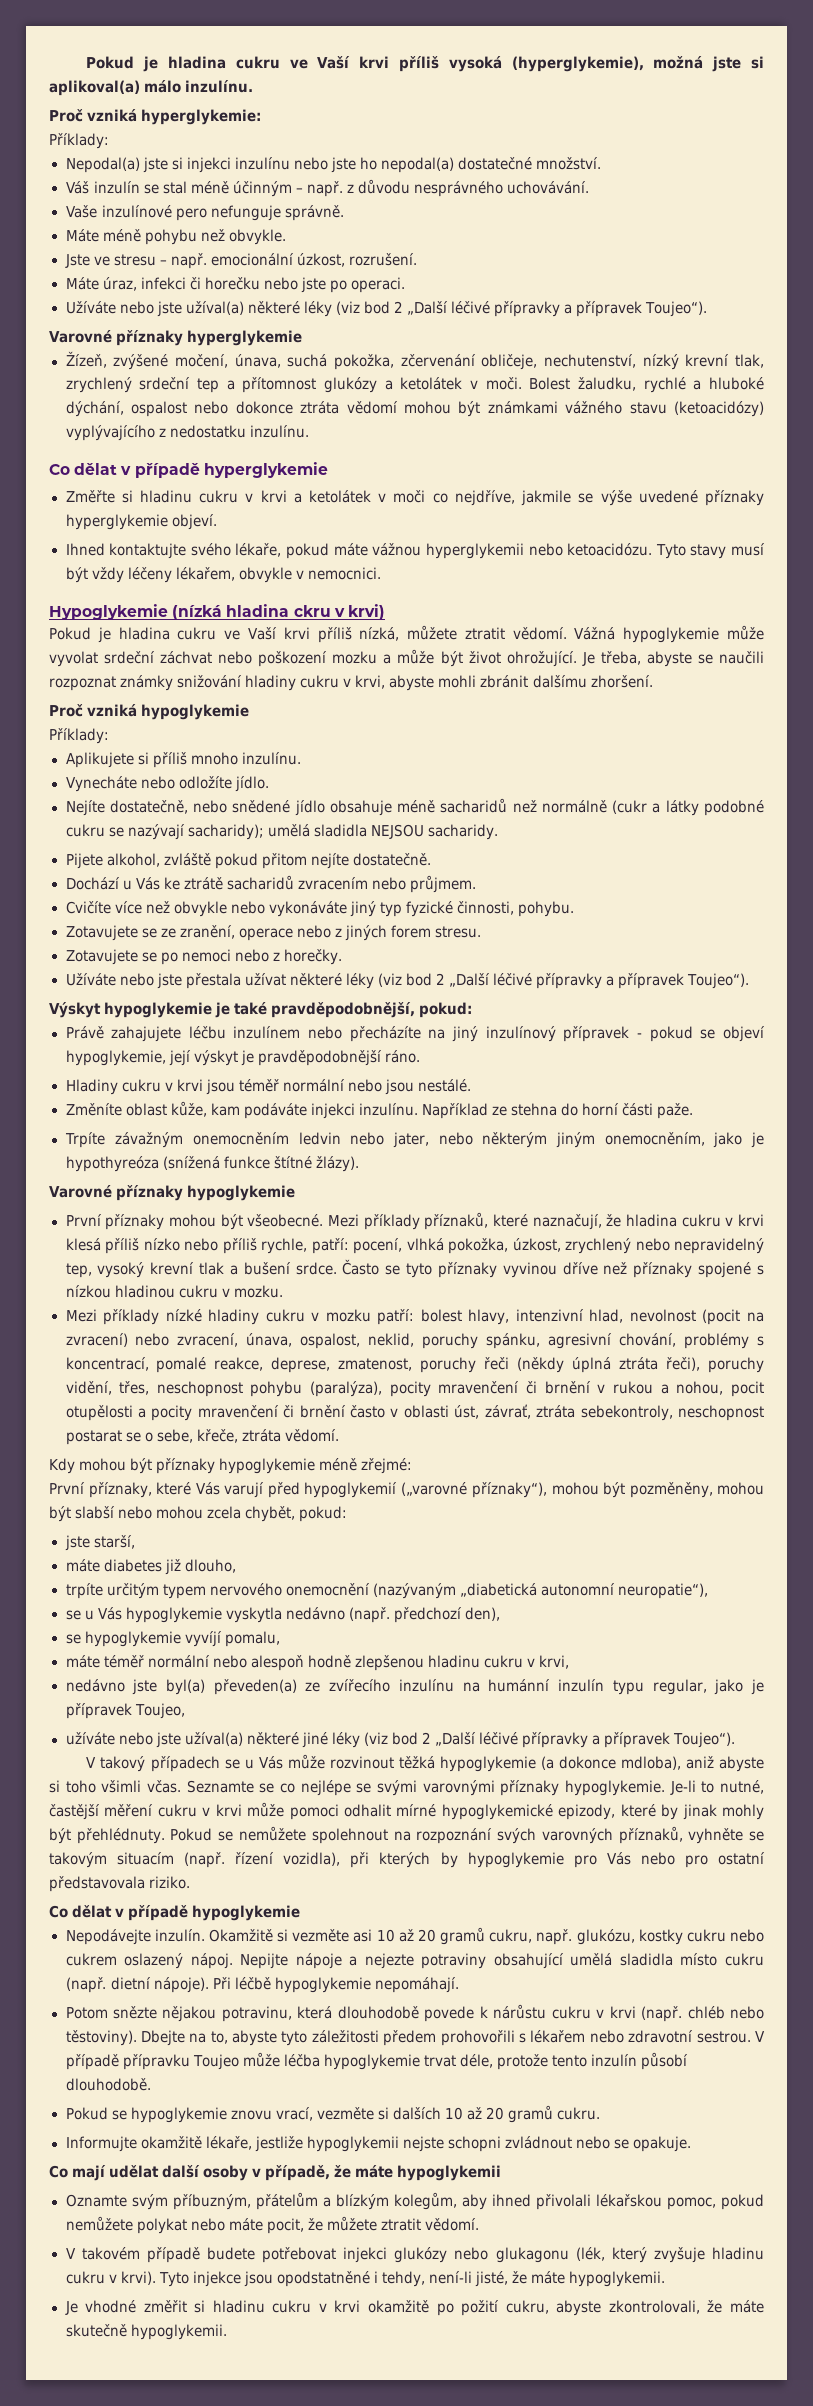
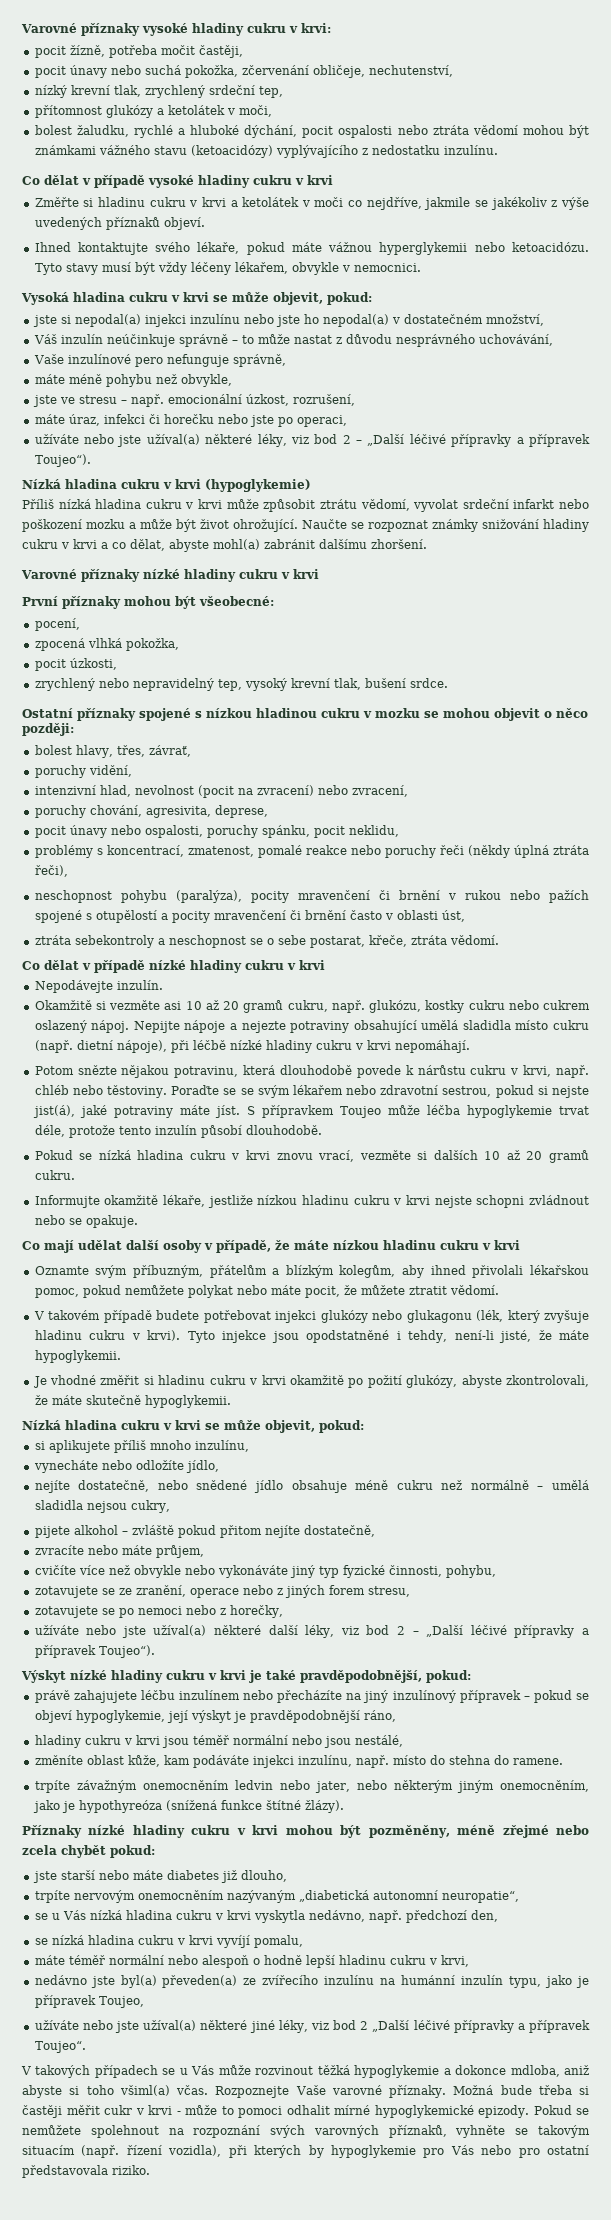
- Pokud je hladina cukru ve Vaší krvi příliš vysoká (hyperglykemie), možná jste si aplikoval(a) málo inzulínu.
- Proč vzniká hyperglykemie:
- Příklady:
- Nepodal(a) jste si injekci inzulínu nebo jste ho nepodal(a) dostatečné množství.
- Váš inzulín se stal méně účinným – např. z důvodu nesprávného uchovávání.
- Vaše inzulínové pero nefunguje správně.
- Máte méně pohybu než obvykle.
- Jste ve stresu – např. emocionální úzkost, rozrušení.
- Máte úraz, infekci či horečku nebo jste po operaci.
- Užíváte nebo jste užíval(a) některé léky (viz bod 2 „Další léčivé přípravky a přípravek Toujeo“).
- Varovné příznaky hyperglykemie
- Žízeň, zvýšené močení, únava, suchá pokožka, zčervenání obličeje, nechutenství, nízký krevní tlak, zrychlený srdeční tep a přítomnost glukózy a ketolátek v moči. Bolest žaludku, rychlé a hluboké dýchání, ospalost nebo dokonce ztráta vědomí mohou být známkami vážného stavu (ketoacidózy) vyplývajícího z nedostatku inzulínu.
+ Varovné příznaky vysoké hladiny cukru v krvi:
+ pocit žízně, potřeba močit častěji,
+ pocit únavy nebo suchá pokožka, zčervenání obličeje, nechutenství,
+ nízký krevní tlak, zrychlený srdeční tep,
+ přítomnost glukózy a ketolátek v moči,
+ bolest žaludku, rychlé a hluboké dýchání, pocit ospalosti nebo ztráta vědomí mohou být známkami vážného stavu (ketoacidózy) vyplývajícího z nedostatku inzulínu.
- Co dělat v případě hyperglykemie
+ Co dělat v případě vysoké hladiny cukru v krvi
- Změřte si hladinu cukru v krvi a ketolátek v moči co nejdříve, jakmile se výše uvedené příznaky hyperglykemie objeví.
+ Změřte si hladinu cukru v krvi a ketolátek v moči co nejdříve, jakmile se jakékoliv z výše uvedených příznaků objeví.
- Hypoglykemie (nízká hladina ckru v krvi)
- Pokud je hladina cukru ve Vaší krvi příliš nízká, můžete ztratit vědomí. Vážná hypoglykemie může vyvolat srdeční záchvat nebo poškození mozku a může být život ohrožující.
+ Vysoká hladina cukru v krvi se může objevit, pokud:
+ jste si nepodal(a) injekci inzulínu nebo jste ho nepodal(a) v dostatečném množství,
+ Váš inzulín neúčinkuje správně – to může nastat z důvodu nesprávného uchovávání,
+ Vaše inzulínové pero nefunguje správně,
+ máte méně pohybu než obvykle,
+ jste ve stresu – např. emocionální úzkost, rozrušení,
+ máte úraz, infekci či horečku nebo jste po operaci,
+ užíváte nebo jste užíval(a) některé léky, viz bod 2 – „Další léčivé přípravky a přípravek Toujeo“).
+ Nízká hladina cukru v krvi (hypoglykemie)
+ Příliš nízká hladina cukru v krvi může způsobit ztrátu vědomí, vyvolat srdeční infarkt nebo poškození mozku a může být život ohrožující.
- Je třeba, abyste se naučili rozpoznat známky snižování hladiny cukru v krvi, abyste mohli zbránit dalšímu zhoršení.
- Proč vzniká hypoglykemie
- Příklady:
- Aplikujete si příliš mnoho inzulínu.
- Vynecháte nebo odložíte jídlo.
- Nejíte dostatečně, nebo snědené jídlo obsahuje méně sacharidů než normálně (cukr a látky podobné cukru se nazývají sacharidy); umělá sladidla NEJSOU sacharidy.
- Pijete alkohol, zvláště pokud přitom nejíte dostatečně.
- Dochází u Vás ke ztrátě sacharidů zvracením nebo průjmem.
- Cvičíte více než obvykle nebo vykonáváte jiný typ fyzické činnosti, pohybu.
- Zotavujete se ze zranění, operace nebo z jiných forem stresu.
- Zotavujete se po nemoci nebo z horečky.
- Užíváte nebo jste přestala užívat některé léky (viz bod 2 „Další léčivé přípravky a přípravek Toujeo“).
- Výskyt hypoglykemie je také pravděpodobnější, pokud:
- Právě zahajujete léčbu inzulínem nebo přecházíte na jiný inzulínový přípravek - pokud se objeví hypoglykemie, její výskyt je pravděpodobnější ráno.
- Hladiny cukru v krvi jsou téměř normální nebo jsou nestálé.
- Změníte oblast kůže, kam podáváte injekci inzulínu. Například ze stehna do horní části paže.
- Trpíte závažným onemocněním ledvin nebo jater, nebo některým jiným onemocněním, jako je hypothyreóza (snížená funkce štítné žlázy).
- Varovné příznaky hypoglykemie
- První příznaky mohou být všeobecné. Mezi příklady příznaků, které naznačují, že hladina cukru v krvi klesá příliš nízko nebo příliš rychle, patří: pocení, vlhká pokožka, úzkost, zrychlený nebo nepravidelný tep, vysoký krevní tlak a bušení srdce. Často se tyto příznaky vyvinou dříve než příznaky spojené s nízkou hladinou cukru v mozku.
- Mezi příklady nízké hladiny cukru v mozku patří: bolest hlavy, intenzivní hlad, nevolnost (pocit na zvracení) nebo zvracení, únava, ospalost, neklid, poruchy spánku, agresivní chování, problémy s koncentrací, pomalé reakce, deprese, zmatenost, poruchy řeči (někdy úplná ztráta řeči), poruchy vidění, třes, neschopnost pohybu (paralýza), pocity mravenčení či brnění v rukou a nohou, pocit otupělosti a pocity mravenčení či brnění často v oblasti úst, závrať, ztráta sebekontroly, neschopnost postarat se o sebe, křeče, ztráta vědomí.
- Kdy mohou být příznaky hypoglykemie méně zřejmé:
- První příznaky, které Vás varují před hypoglykemií („varovné příznaky“), mohou být pozměněny, mohou být slabší nebo mohou zcela chybět, pokud:
- jste starší,
- máte diabetes již dlouho,
- trpíte určitým typem nervového onemocnění (nazývaným „diabetická autonomní neuropatie“),
- se u Vás hypoglykemie vyskytla nedávno (např. předchozí den),
- se hypoglykemie vyvíjí pomalu,
- máte téměř normální nebo alespoň hodně zlepšenou hladinu cukru v krvi,
- nedávno jste byl(a) převeden(a) ze zvířecího inzulínu na humánní inzulín typu regular, jako je přípravek Toujeo,
- užíváte nebo jste užíval(a) některé jiné léky (viz bod 2 „Další léčivé přípravky a přípravek Toujeo“).
- V takový případech se u Vás může rozvinout těžká hypoglykemie (a dokonce mdloba), aniž abyste si toho všimli včas. Seznamte se co nejlépe se svými varovnými příznaky hypoglykemie. Je-li to nutné, častější měření cukru v krvi může pomoci odhalit mírné hypoglykemické epizody, které by jinak mohly být přehlédnuty. Pokud se nemůžete spolehnout na rozpoznání svých varovných příznaků, vyhněte se takovým situacím (např. řízení vozidla), při kterých by hypoglykemie pro Vás nebo pro ostatní představovala riziko.
- Co dělat v případě hypoglykemie
+ Naučte se rozpoznat známky snižování hladiny cukru v krvi a co dělat, abyste mohl(a) zabránit dalšímu zhoršení.
+ Varovné příznaky nízké hladiny cukru v krvi
+ První příznaky mohou být všeobecné:
+ pocení,
+ zpocená vlhká pokožka,
+ pocit úzkosti,
+ zrychlený nebo nepravidelný tep, vysoký krevní tlak, bušení srdce.
+ Ostatní příznaky spojené s nízkou hladinou cukru v mozku se mohou objevit o něco později:
+ bolest hlavy, třes, závrať,
+ poruchy vidění,
+ intenzivní hlad, nevolnost (pocit na zvracení) nebo zvracení,
+ poruchy chování, agresivita, deprese,
+ pocit únavy nebo ospalosti, poruchy spánku, pocit neklidu,
+ problémy s koncentrací, zmatenost, pomalé reakce nebo poruchy řeči (někdy úplná ztráta řeči),
+ neschopnost pohybu (paralýza), pocity mravenčení či brnění v rukou nebo pažích spojené s otupělostí a pocity mravenčení či brnění často v oblasti úst,
+ ztráta sebekontroly a neschopnost se o sebe postarat, křeče, ztráta vědomí.
+ Co dělat v případě nízké hladiny cukru v krvi
- Nepodávejte inzulín. Okamžitě si vezměte asi 10 až 20 gramů cukru, např. glukózu, kostky cukru nebo cukrem oslazený nápoj.
+ Nepodávejte inzulín.
+ Okamžitě si vezměte asi 10 až 20 gramů cukru, např. glukózu, kostky cukru nebo cukrem oslazený nápoj.
- Nepijte nápoje a nejezte potraviny obsahující umělá sladidla místo cukru (např. dietní nápoje). Při léčbě hypoglykemie nepomáhají.
+ Nepijte nápoje a nejezte potraviny obsahující umělá sladidla místo cukru (např. dietní nápoje), při léčbě nízké hladiny cukru v krvi nepomáhají.
- Potom snězte nějakou potravinu, která dlouhodobě povede k nárůstu cukru v krvi (např. chléb nebo těstoviny). Dbejte na to, abyste tyto záležitosti předem prohovořili s lékařem nebo zdravotní sestrou. V případě přípravku Toujeo může léčba hypoglykemie trvat déle, protože tento inzulín působí dlouhodobě.
+ Potom snězte nějakou potravinu, která dlouhodobě povede k nárůstu cukru v krvi, např. chléb nebo těstoviny. Poraďte se se svým lékařem nebo zdravotní sestrou, pokud si nejste jist(á), jaké potraviny máte jíst. S přípravkem Toujeo může léčba hypoglykemie trvat déle, protože tento inzulín působí dlouhodobě.
- Pokud se hypoglykemie znovu vrací, vezměte si dalších 10 až 20 gramů cukru.
+ Pokud se nízká hladina cukru v krvi znovu vrací, vezměte si dalších 10 až 20 gramů cukru.
- Informujte okamžitě lékaře, jestliže hypoglykemii nejste schopni zvládnout nebo se opakuje.
+ Informujte okamžitě lékaře, jestliže nízkou hladinu cukru v krvi nejste schopni zvládnout nebo se opakuje.
- Co mají udělat další osoby v případě, že máte hypoglykemii
+ Co mají udělat další osoby v případě, že máte nízkou hladinu cukru v krvi
- Je vhodné změřit si hladinu cukru v krvi okamžitě po požití cukru, abyste zkontrolovali, že máte skutečně hypoglykemii.
+ Je vhodné změřit si hladinu cukru v krvi okamžitě po požití glukózy, abyste zkontrolovali, že máte skutečně hypoglykemii.
+ Nízká hladina cukru v krvi se může objevit, pokud:
+ si aplikujete příliš mnoho inzulínu,
+ vynecháte nebo odložíte jídlo,
+ nejíte dostatečně, nebo snědené jídlo obsahuje méně cukru než normálně – umělá sladidla nejsou cukry,
+ pijete alkohol – zvláště pokud přitom nejíte dostatečně,
+ zvracíte nebo máte průjem,
+ cvičíte více než obvykle nebo vykonáváte jiný typ fyzické činnosti, pohybu,
+ zotavujete se ze zranění, operace nebo z jiných forem stresu,
+ zotavujete se po nemoci nebo z horečky,
+ užíváte nebo jste užíval(a) některé další léky, viz bod 2 – „Další léčivé přípravky a přípravek Toujeo“).
+ Výskyt nízké hladiny cukru v krvi je také pravděpodobnější, pokud:
+ právě zahajujete léčbu inzulínem nebo přecházíte na jiný inzulínový přípravek – pokud se objeví hypoglykemie, její výskyt je pravděpodobnější ráno,
+ hladiny cukru v krvi jsou téměř normální nebo jsou nestálé,
+ změníte oblast kůže, kam podáváte injekci inzulínu, např. místo do stehna do ramene.
+ trpíte závažným onemocněním ledvin nebo jater, nebo některým jiným onemocněním, jako je hypothyreóza (snížená funkce štítné žlázy).
+ Příznaky nízké hladiny cukru v krvi mohou být pozměněny, méně zřejmé nebo zcela chybět pokud:
+ jste starší nebo máte diabetes již dlouho,
+ trpíte nervovým onemocněním nazývaným „diabetická autonomní neuropatie“,
+ se u Vás nízká hladina cukru v krvi vyskytla nedávno, např. předchozí den,
+ se nízká hladina cukru v krvi vyvíjí pomalu,
+ máte téměř normální nebo alespoň o hodně lepší hladinu cukru v krvi,
+ nedávno jste byl(a) převeden(a) ze zvířecího inzulínu na humánní inzulín typu, jako je přípravek Toujeo,
+ užíváte nebo jste užíval(a) některé jiné léky, viz bod 2 „Další léčivé přípravky a přípravek Toujeo“.
+ V takových případech se u Vás může rozvinout těžká hypoglykemie a dokonce mdloba, aniž abyste si toho všiml(a) včas. Rozpoznejte Vaše varovné příznaky. Možná bude třeba si častěji měřit cukr v krvi - může to pomoci odhalit mírné hypoglykemické epizody. Pokud se nemůžete spolehnout na rozpoznání svých varovných příznaků, vyhněte se takovým situacím (např. řízení vozidla), při kterých by hypoglykemie pro Vás nebo pro ostatní představovala riziko.

